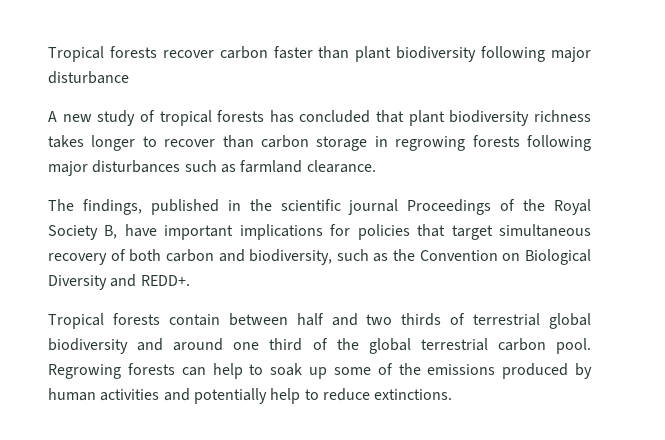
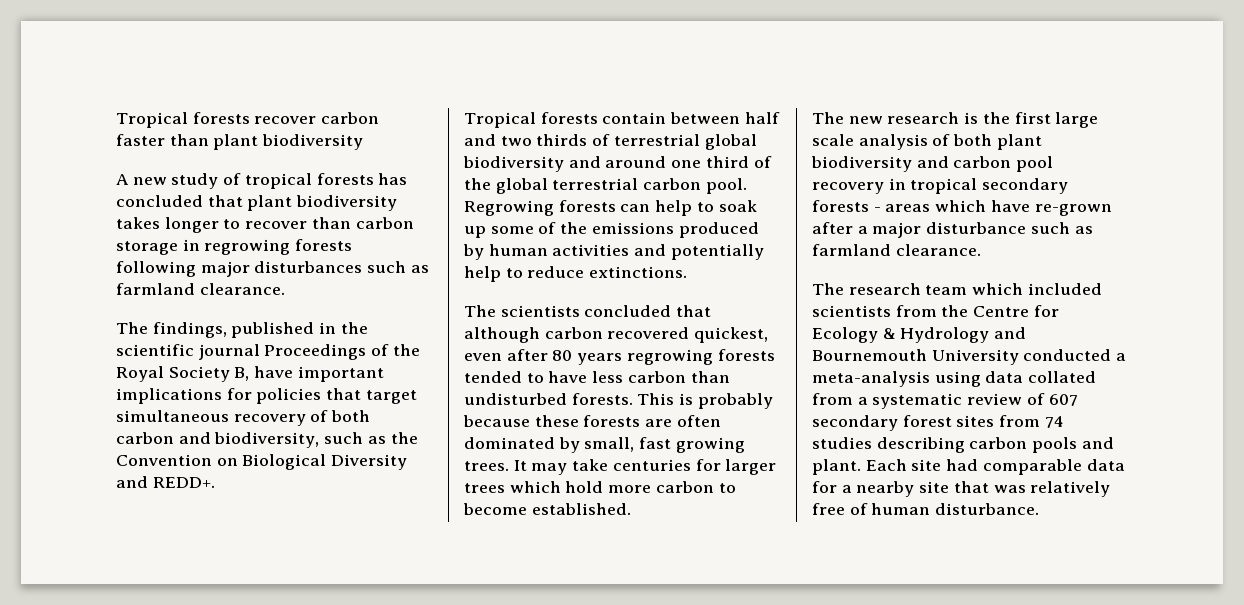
- Tropical forests recover carbon faster than plant biodiversity following major disturbance
+ Tropical forests recover carbon faster than plant biodiversity
- A new study of tropical forests has concluded that plant biodiversity richness takes longer to recover than carbon storage in regrowing forests following major disturbances such as farmland clearance.
+ A new study of tropical forests has concluded that plant biodiversity takes longer to recover than carbon storage in regrowing forests following major disturbances such as farmland clearance.
+ The scientists concluded that although carbon recovered quickest, even after 80 years regrowing forests tended to have less carbon than undisturbed forests. This is probably because these forests are often dominated by small, fast growing trees. It may take centuries for larger trees which hold more carbon to become established.
+ The new research is the first large scale analysis of both plant biodiversity and carbon pool recovery in tropical secondary forests - areas which have re-grown after a major disturbance such as farmland clearance.
+ The research team which included scientists from the Centre for Ecology & Hydrology and Bournemouth University conducted a meta-analysis using data collated from a systematic review of 607 secondary forest sites from 74 studies describing carbon pools and plant. Each site had comparable data for a nearby site that was relatively free of human disturbance.

